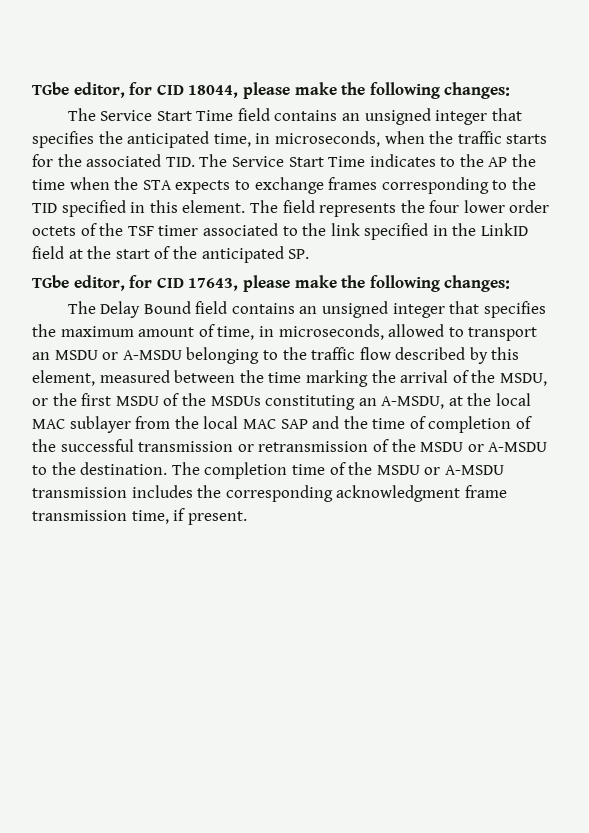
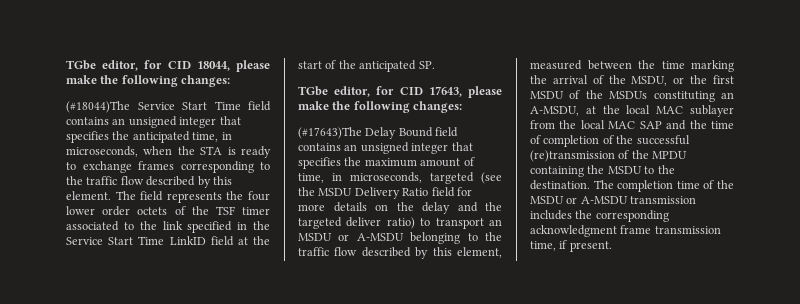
- The Service Start Time field contains an unsigned integer that specifies the anticipated time, in microseconds, when the traffic starts for the associated TID. The Service Start Time indicates to the AP the time when the STA expects to exchange frames corresponding to the TID specified in this element.
+ (#18044)The Service Start Time field contains an unsigned integer that specifies the anticipated time, in microseconds, when the STA is ready to exchange frames corresponding to the traffic flow described by this element.
- The field represents the four lower order octets of the TSF timer associated to the link specified in the LinkID field at the start of the anticipated SP.
+ The field represents the four lower order octets of the TSF timer associated to the link specified in the Service Start Time LinkID field at the start of the anticipated SP.
- The Delay Bound field contains an unsigned integer that specifies the maximum amount of time, in microseconds, allowed to transport an MSDU or A-MSDU belonging to the traffic flow described by this element, measured between the time marking the arrival of the MSDU, or the first MSDU of the MSDUs constituting an A-MSDU, at the local MAC sublayer from the local MAC SAP and the time of completion of the successful transmission or retransmission of the MSDU or A-MSDU to the destination.
+ (#17643)The Delay Bound field contains an unsigned integer that specifies the maximum amount of time, in microseconds, targeted (see the MSDU Delivery Ratio field for more details on the delay and the targeted deliver ratio) to transport an MSDU or A-MSDU belonging to the traffic flow described by this element, measured between the time marking the arrival of the MSDU, or the first MSDU of the MSDUs constituting an A-MSDU, at the local MAC sublayer from the local MAC SAP and the time of completion of the successful (re)transmission of the MPDU containing the MSDU to the destination.

